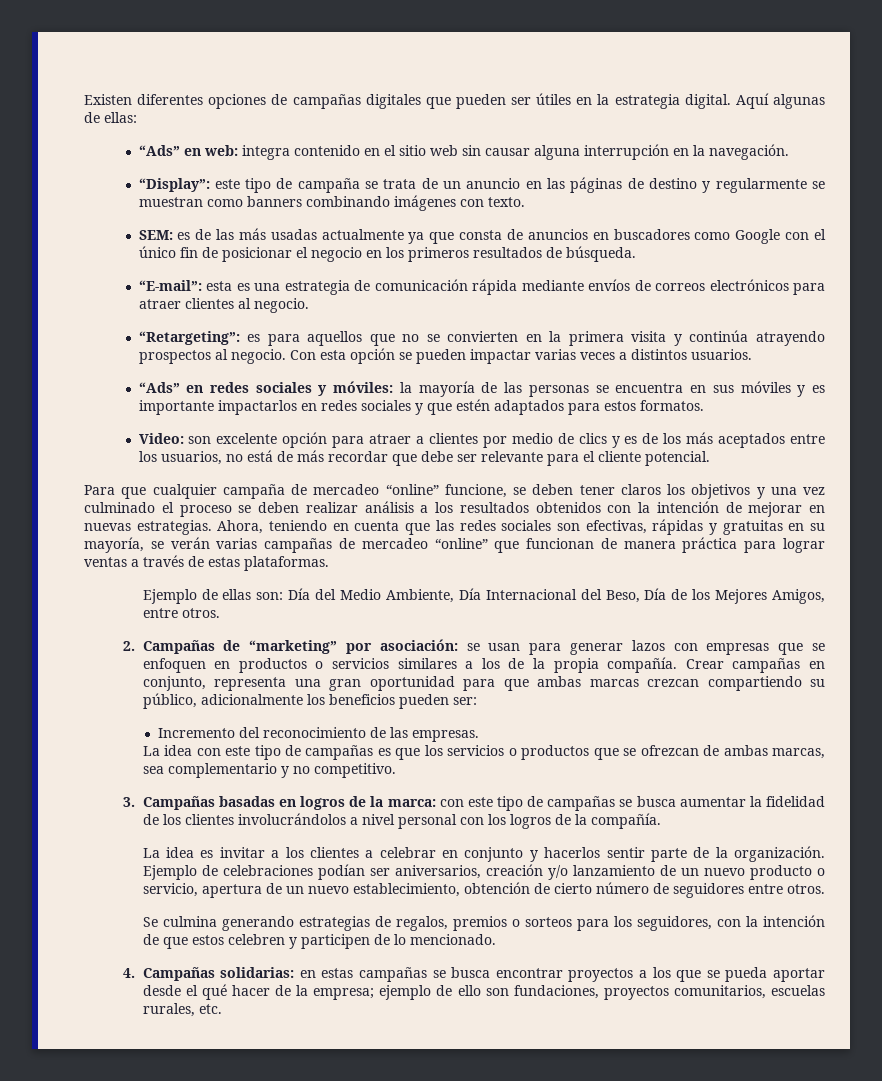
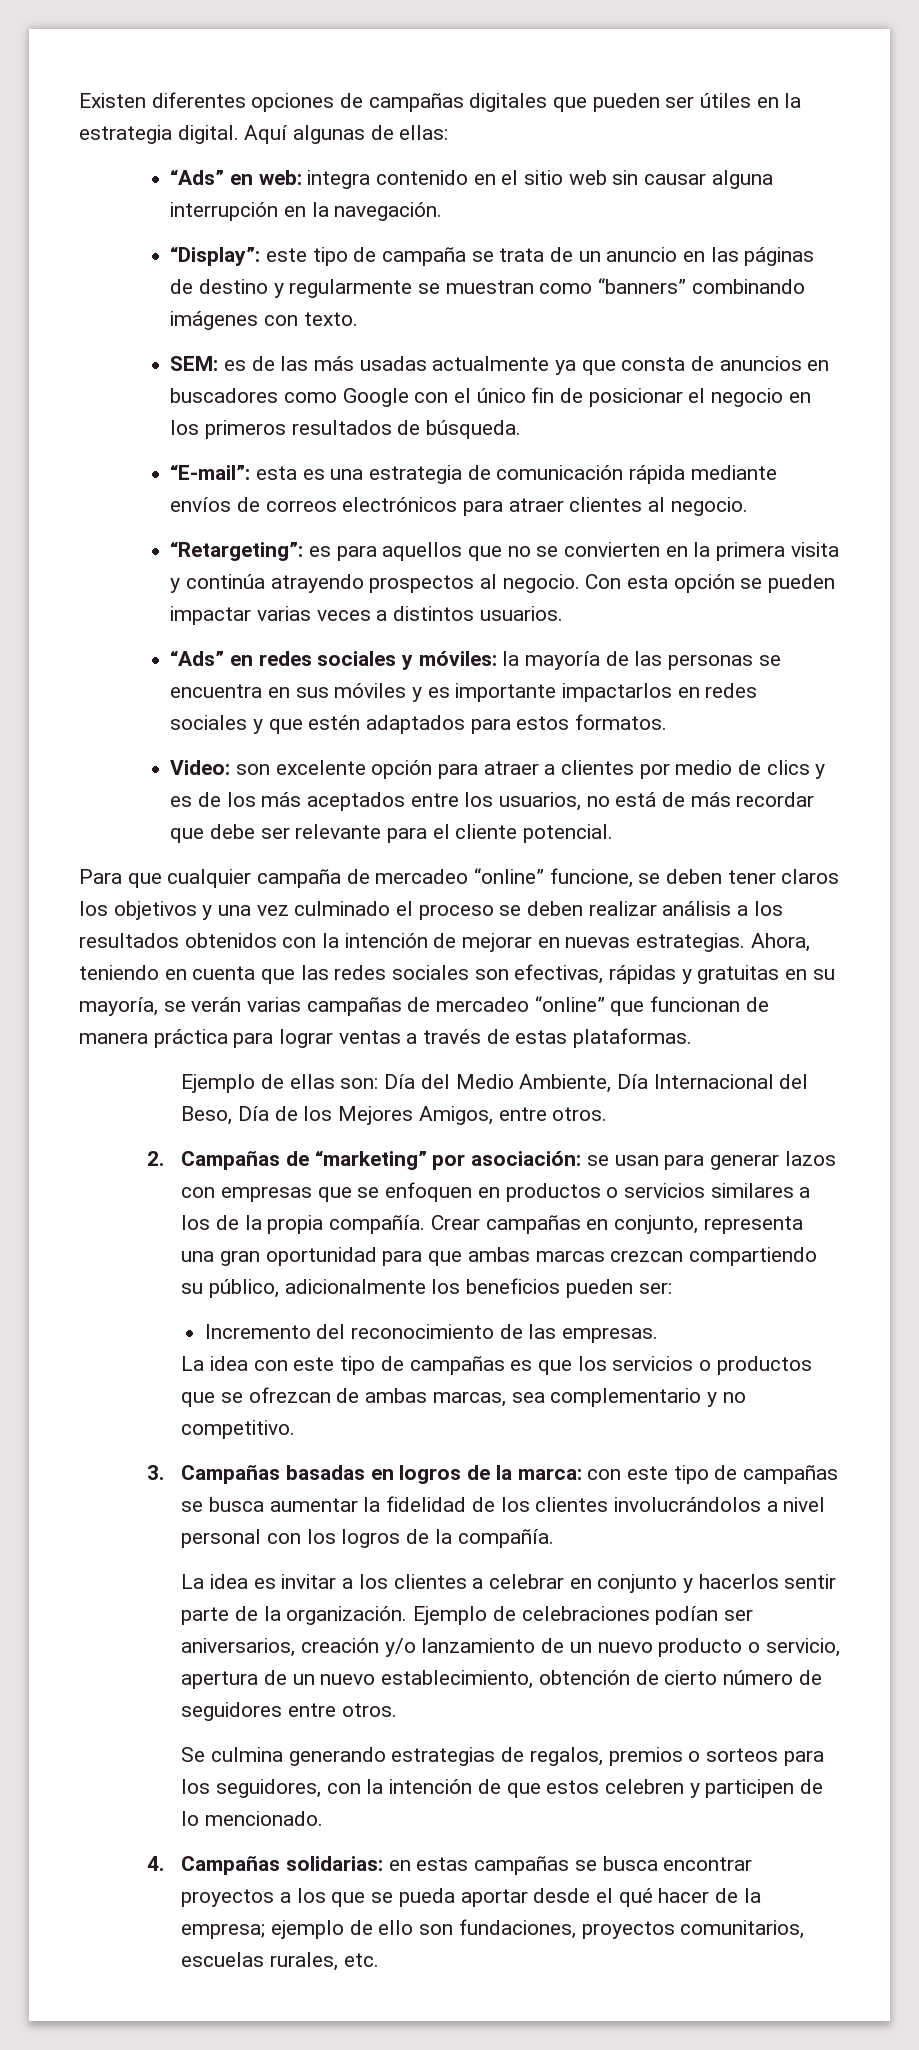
- “Display”: este tipo de campaña se trata de un anuncio en las páginas de destino y regularmente se muestran como banners combinando imágenes con texto.
+ “Display”: este tipo de campaña se trata de un anuncio en las páginas de destino y regularmente se muestran como “banners” combinando imágenes con texto.

